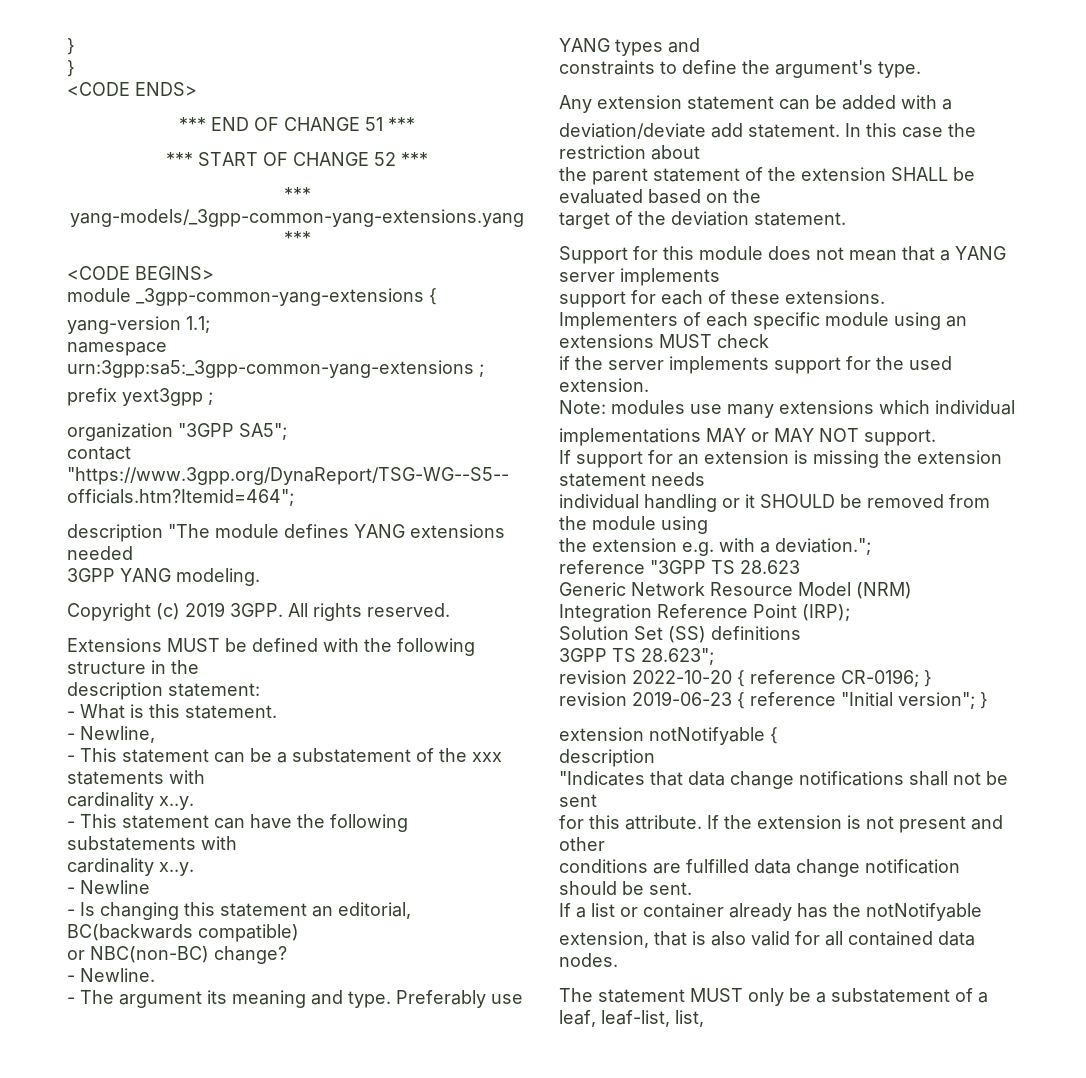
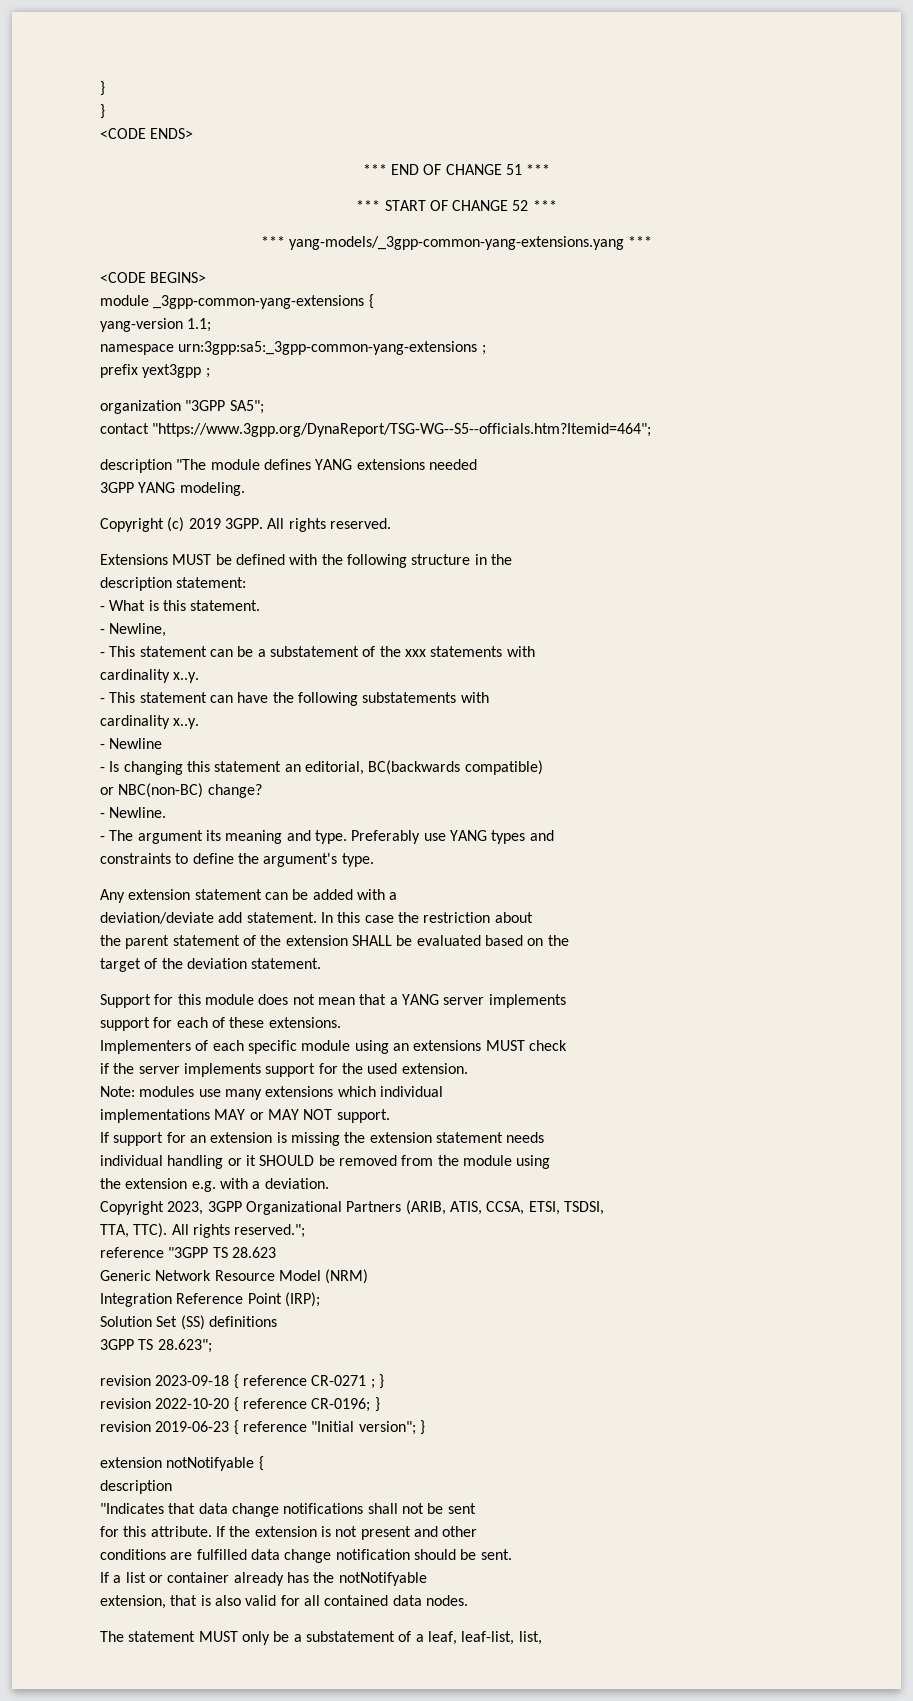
- the extension e.g. with a deviation.";
+ the extension e.g. with a deviation.
+ Copyright 2023, 3GPP Organizational Partners (ARIB, ATIS, CCSA, ETSI, TSDSI,
+ TTA, TTC). All rights reserved.";
+ revision 2023-09-18 { reference CR-0271 ; }

